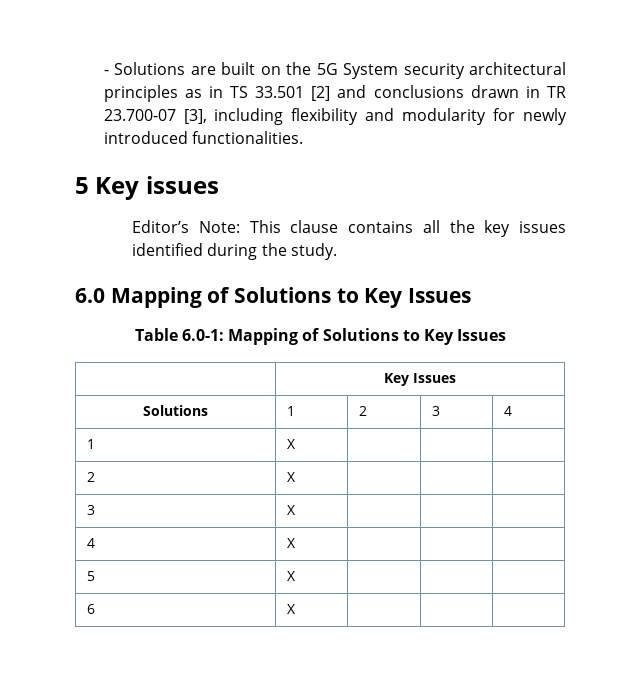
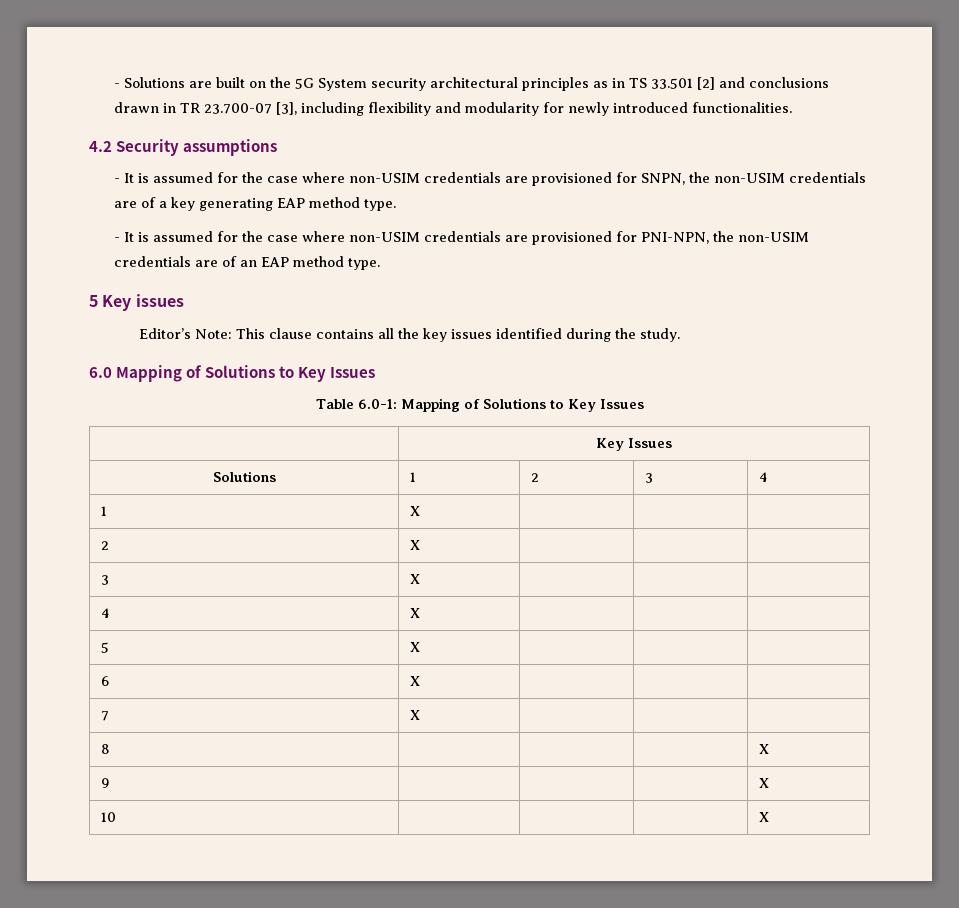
+ 4.2 Security assumptions
+ - It is assumed for the case where non-USIM credentials are provisioned for SNPN, the non-USIM credentials are of a key generating EAP method type.
+ - It is assumed for the case where non-USIM credentials are provisioned for PNI-NPN, the non-USIM credentials are of an EAP method type.
+ 7 | X | | |
+ 8 | | | | X
+ 9 | | | | X
+ 10 | | | | X

